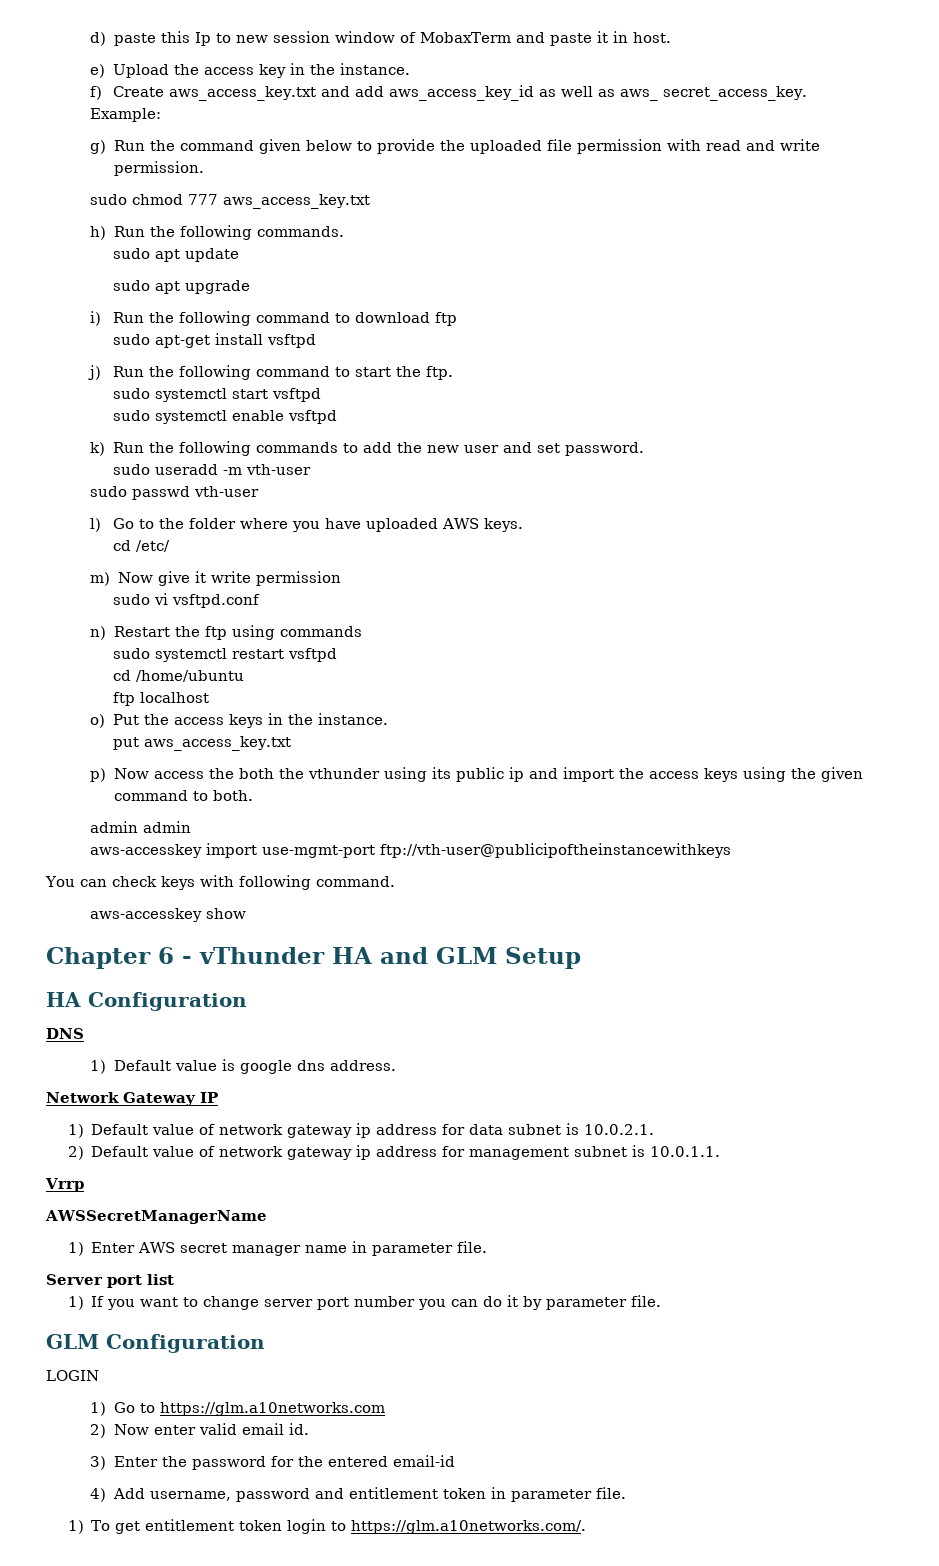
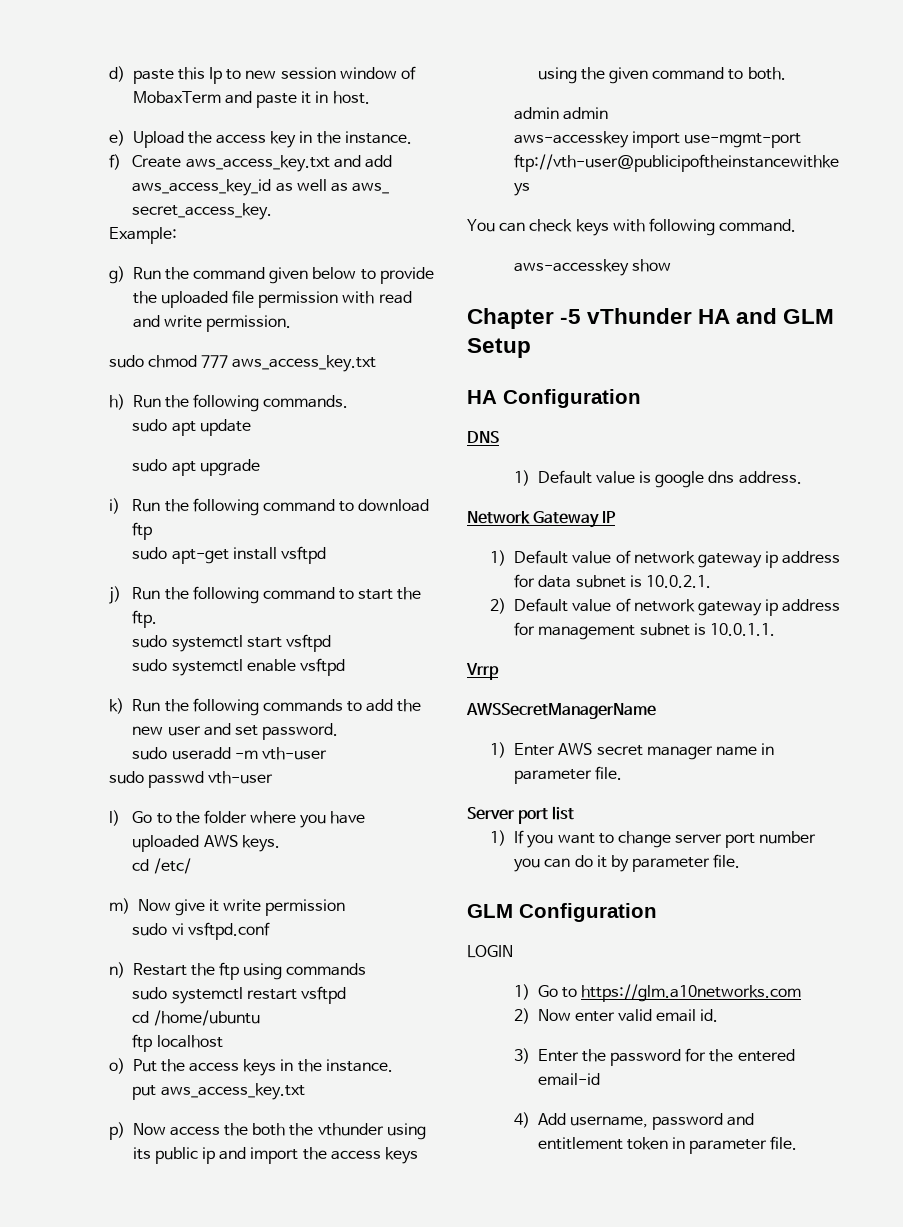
- Chapter 6 - vThunder HA and GLM Setup
+ Chapter -5 vThunder HA and GLM Setup
- 1) To get entitlement token login to https://glm.a10networks.com/.

